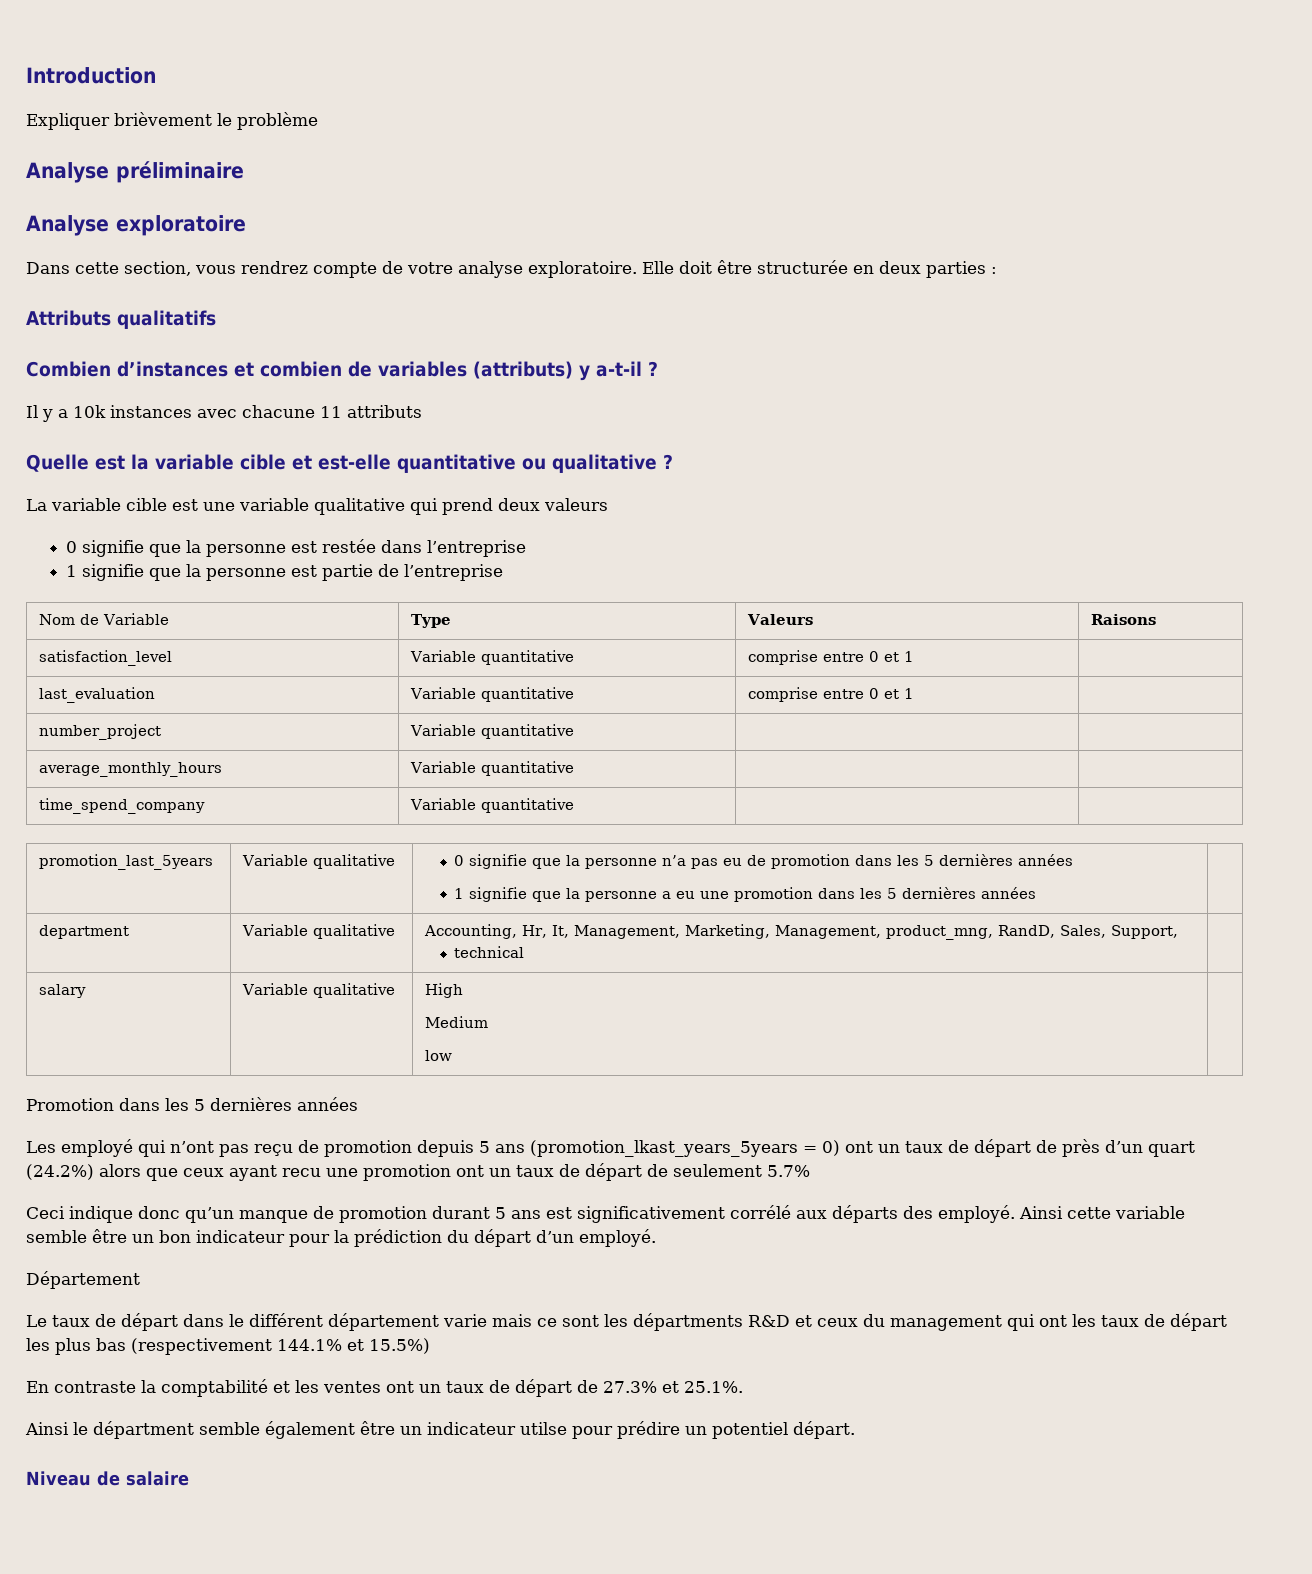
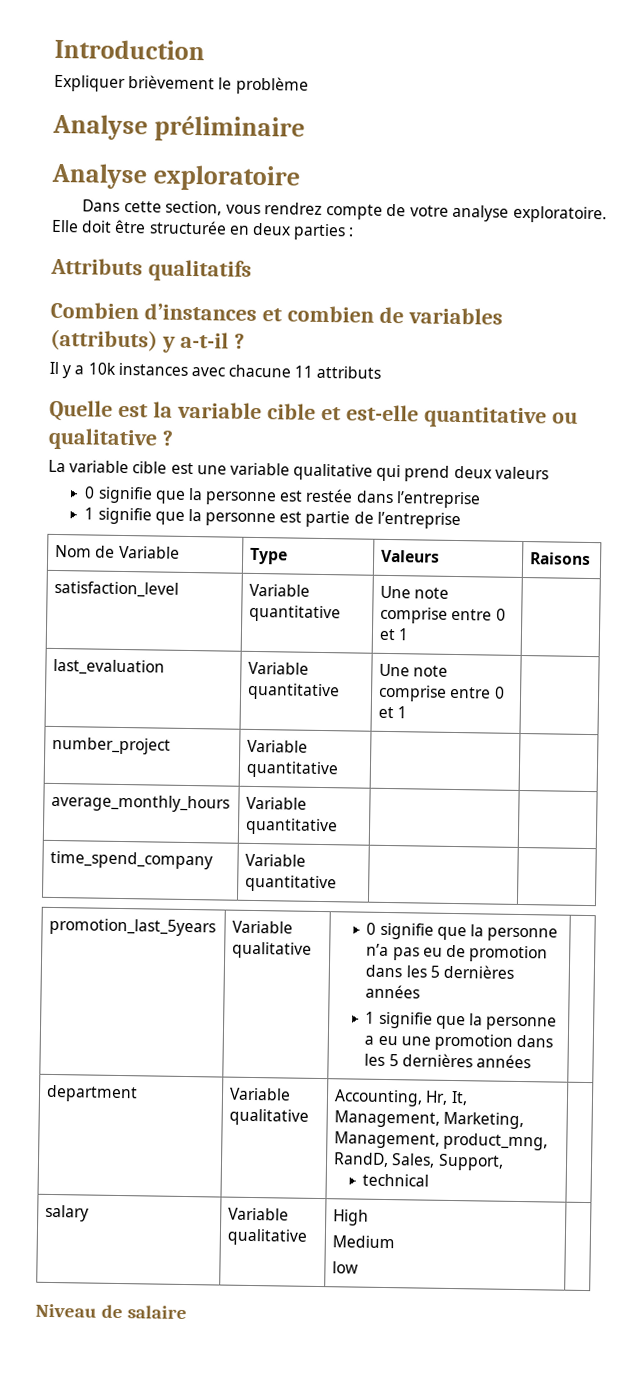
- satisfaction_level | Variable quantitative | comprise entre 0 et 1 |
+ satisfaction_level | Variable quantitative | Une note comprise entre 0 et 1 |
- last_evaluation | Variable quantitative | comprise entre 0 et 1 |
+ last_evaluation | Variable quantitative | Une note comprise entre 0 et 1 |
- Promotion dans les 5 dernières années
- Les employé qui n’ont pas reçu de promotion depuis 5 ans (promotion_lkast_years_5years = 0) ont un taux de départ de près d’un quart (24.2%) alors que ceux ayant recu une promotion ont un taux de départ de seulement 5.7%
- Ceci indique donc qu’un manque de promotion durant 5 ans est significativement corrélé aux départs des employé. Ainsi cette variable semble être un bon indicateur pour la prédiction du départ d’un employé.
- Département
- Le taux de départ dans le différent département varie mais ce sont les départments R&D et ceux du management qui ont les taux de départ les plus bas (respectivement 144.1% et 15.5%)
- En contraste la comptabilité et les ventes ont un taux de départ de 27.3% et 25.1%.
- Ainsi le départment semble également être un indicateur utilse pour prédire un potentiel départ.

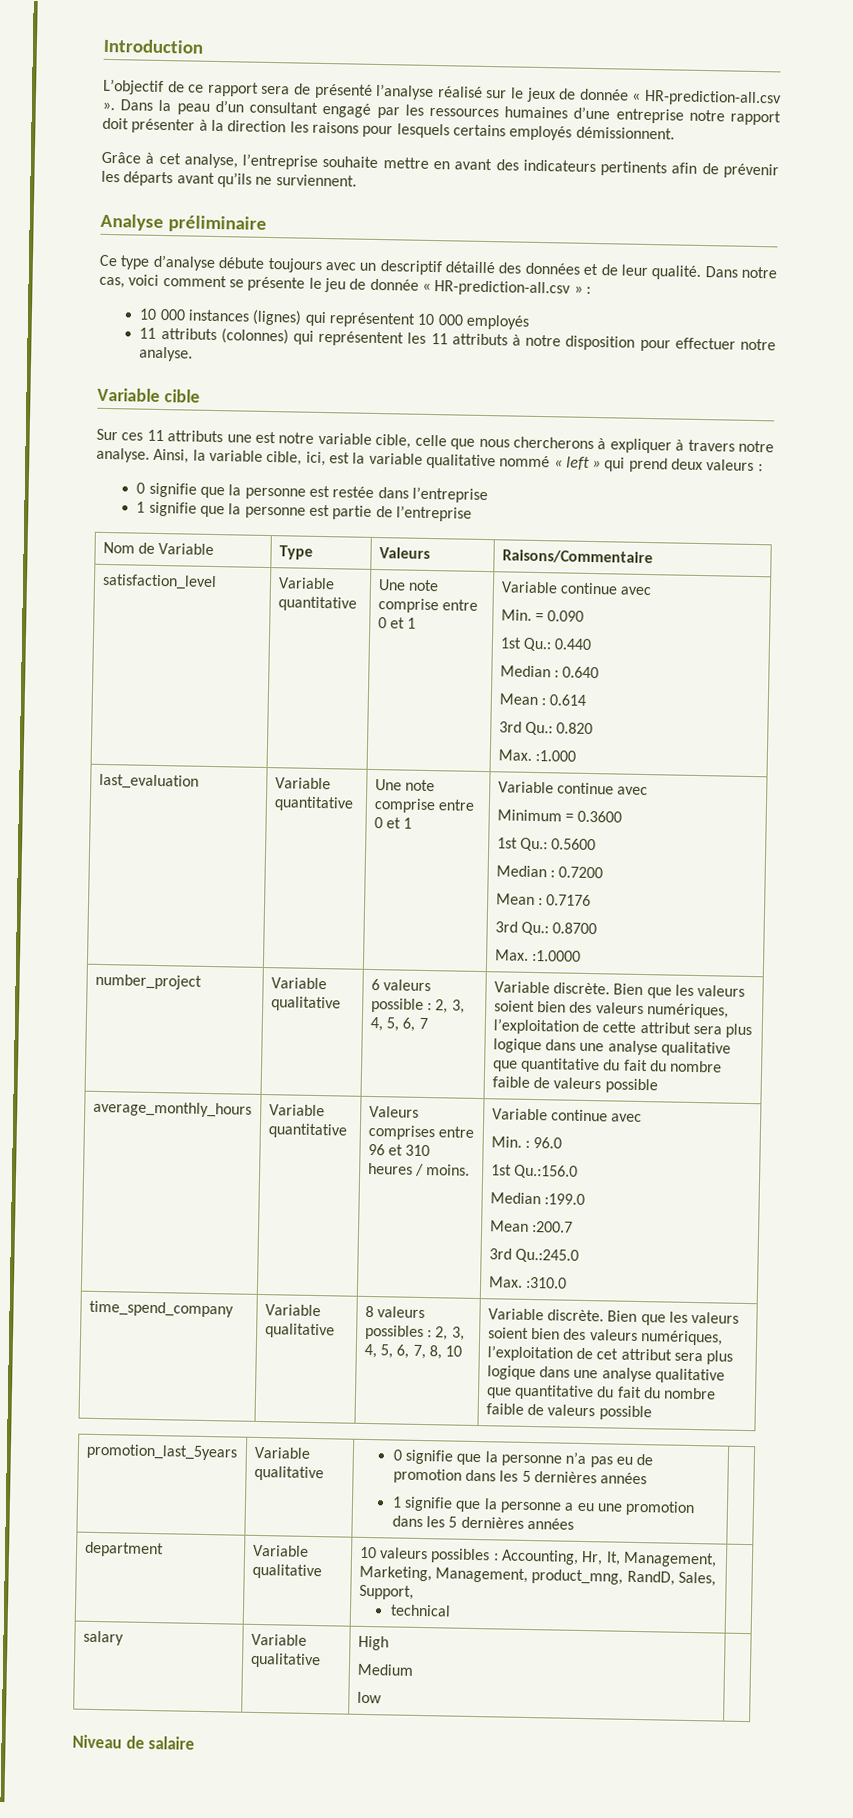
- Expliquer brièvement le problème
+ L’objectif de ce rapport sera de présenté l’analyse réalisé sur le jeux de donnée « HR-prediction-all.csv ». Dans la peau d’un consultant engagé par les ressources humaines d’une entreprise notre rapport doit présenter à la direction les raisons pour lesquels certains employés démissionnent.
+ Grâce à cet analyse, l’entreprise souhaite mettre en avant des indicateurs pertinents afin de prévenir les départs avant qu’ils ne surviennent.
  Analyse préliminaire
- Analyse exploratoire
- Dans cette section, vous rendrez compte de votre analyse exploratoire. Elle doit être structurée en deux parties :
- Attributs qualitatifs
- Combien d’instances et combien de variables (attributs) y a-t-il ?
- Il y a 10k instances avec chacune 11 attributs
- Quelle est la variable cible et est-elle quantitative ou qualitative ?
- La variable cible est une variable qualitative qui prend deux valeurs
+ Ce type d’analyse débute toujours avec un descriptif détaillé des données et de leur qualité. Dans notre cas, voici comment se présente le jeu de donnée « HR-prediction-all.csv » :
+ 10 000 instances (lignes) qui représentent 10 000 employés
+ 11 attributs (colonnes) qui représentent les 11 attributs à notre disposition pour effectuer notre analyse.
+ Variable cible
+ Sur ces 11 attributs une est notre variable cible, celle que nous chercherons à expliquer à travers notre analyse. Ainsi, la variable cible, ici, est la variable qualitative nommé « left » qui prend deux valeurs :
- Nom de Variable | Type | Valeurs | Raisons
+ Nom de Variable | Type | Valeurs | Raisons/Commentaire
- satisfaction_level | Variable quantitative | Une note comprise entre 0 et 1 |
+ satisfaction_level | Variable quantitative | Une note comprise entre 0 et 1 | Variable continue avec
+ Min. = 0.090
+ 1st Qu.: 0.440
+ Median : 0.640
+ Mean : 0.614
+ 3rd Qu.: 0.820
+ Max. :1.000
- last_evaluation | Variable quantitative | Une note comprise entre 0 et 1 |
- number_project | Variable quantitative | |
- average_monthly_hours | Variable quantitative | |
- time_spend_company | Variable quantitative | |
+ last_evaluation | Variable quantitative | Une note comprise entre 0 et 1 | Variable continue avec
+ Minimum = 0.3600
+ 1st Qu.: 0.5600
+ Median : 0.7200
+ Mean : 0.7176
+ 3rd Qu.: 0.8700
+ Max. :1.0000
+ number_project | Variable qualitative | 6 valeurs possible : 2, 3, 4, 5, 6, 7 | Variable discrète. Bien que les valeurs soient bien des valeurs numériques, l’exploitation de cette attribut sera plus logique dans une analyse qualitative que quantitative du fait du nombre faible de valeurs possible
+ average_monthly_hours | Variable quantitative | Valeurs comprises entre 96 et 310 heures / moins. | Variable continue avec
+ Min. : 96.0
+ 1st Qu.:156.0
+ Median :199.0
+ Mean :200.7
+ 3rd Qu.:245.0
+ Max. :310.0
+ time_spend_company | Variable qualitative | 8 valeurs possibles : 2, 3, 4, 5, 6, 7, 8, 10 | Variable discrète. Bien que les valeurs soient bien des valeurs numériques, l’exploitation de cet attribut sera plus logique dans une analyse qualitative que quantitative du fait du nombre faible de valeurs possible
- department | Variable qualitative | Accounting, Hr, It, Management, Marketing, Management, product_mng, RandD, Sales, Support,
+ department | Variable qualitative | 10 valeurs possibles : Accounting, Hr, It, Management, Marketing, Management, product_mng, RandD, Sales, Support,

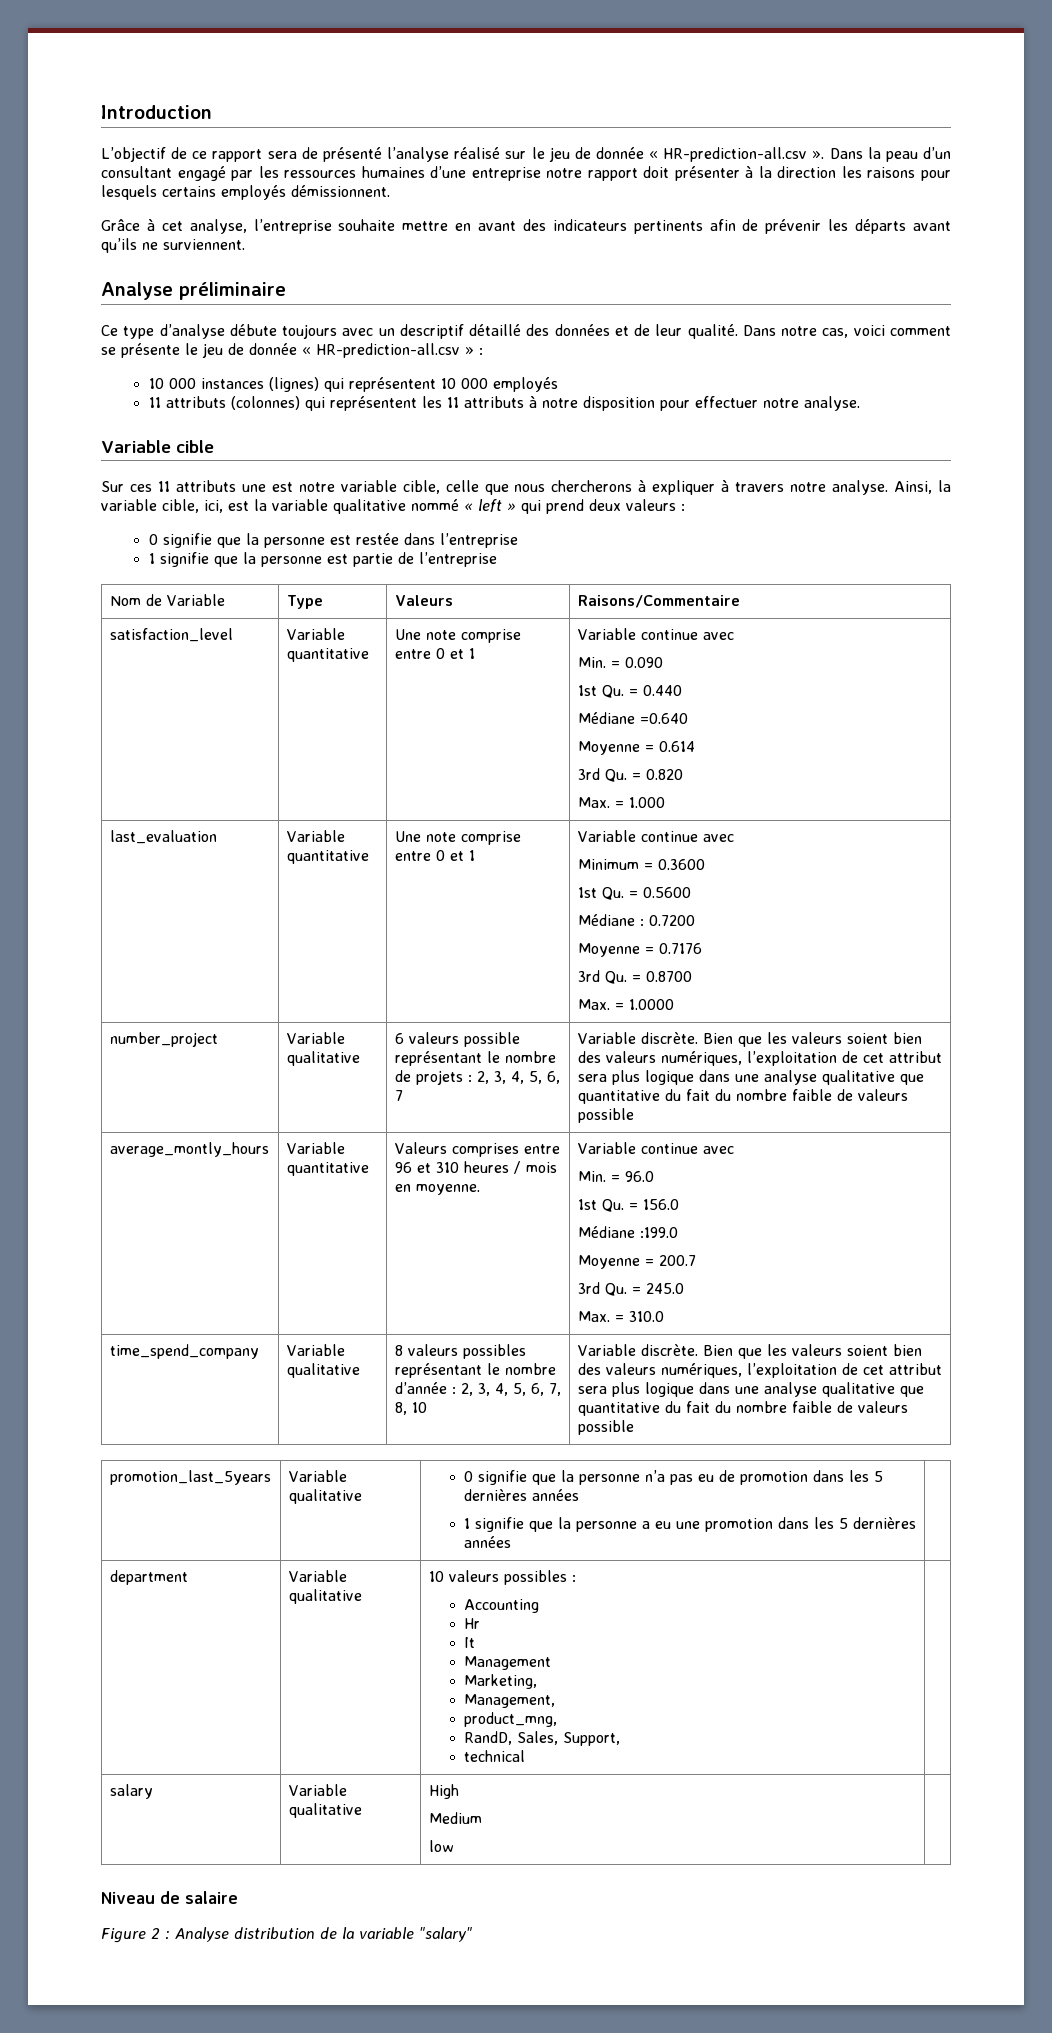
- L’objectif de ce rapport sera de présenté l’analyse réalisé sur le jeux de donnée « HR-prediction-all.csv ».
+ L’objectif de ce rapport sera de présenté l’analyse réalisé sur le jeu de donnée « HR-prediction-all.csv ».
  satisfaction_level | Variable quantitative | Une note comprise entre 0 et 1 | Variable continue avec
  Min. = 0.090
- 1st Qu.: 0.440
- Median : 0.640
- Mean : 0.614
- 3rd Qu.: 0.820
- Max. :1.000
+ 1st Qu. = 0.440
+ Médiane =0.640
+ Moyenne = 0.614
+ 3rd Qu. = 0.820
+ Max. = 1.000
  last_evaluation | Variable quantitative | Une note comprise entre 0 et 1 | Variable continue avec
  Minimum = 0.3600
- 1st Qu.: 0.5600
- Median : 0.7200
- Mean : 0.7176
- 3rd Qu.: 0.8700
- Max. :1.0000
+ 1st Qu. = 0.5600
+ Médiane : 0.7200
+ Moyenne = 0.7176
+ 3rd Qu. = 0.8700
+ Max. = 1.0000
- 6 valeurs possible : 2, 3, 4, 5, 6, 7 | Variable discrète. Bien que les valeurs soient bien des valeurs numériques, l’exploitation de cette attribut sera plus logique dans une analyse qualitative que quantitative du fait du nombre faible de valeurs possible
+ 6 valeurs possible représentant le nombre de projets : 2, 3, 4, 5, 6, 7 | Variable discrète. Bien que les valeurs soient bien des valeurs numériques, l’exploitation de cet attribut sera plus logique dans une analyse qualitative que quantitative du fait du nombre faible de valeurs possible
- average_monthly_hours | Variable quantitative | Valeurs comprises entre 96 et 310 heures / moins. | Variable continue avec
- Min. : 96.0
- 1st Qu.:156.0
- Median :199.0
- Mean :200.7
- 3rd Qu.:245.0
- Max. :310.0
+ average_montly_hours | Variable quantitative | Valeurs comprises entre 96 et 310 heures / mois en moyenne. | Variable continue avec
+ Min. = 96.0
+ 1st Qu. = 156.0
+ Médiane :199.0
+ Moyenne = 200.7
+ 3rd Qu. = 245.0
+ Max. = 310.0
- 8 valeurs possibles : 2, 3, 4, 5, 6, 7, 8, 10
+ 8 valeurs possibles représentant le nombre d’année : 2, 3, 4, 5, 6, 7, 8, 10
- department | Variable qualitative | 10 valeurs possibles : Accounting, Hr, It, Management, Marketing, Management, product_mng, RandD, Sales, Support,
+ department | Variable qualitative | 10 valeurs possibles :
+ Accounting
+ Hr
+ It
+ Management
+ Marketing,
+ Management,
+ product_mng,
+ RandD, Sales, Support,
+ Figure 2 : Analyse distribution de la variable "salary"

